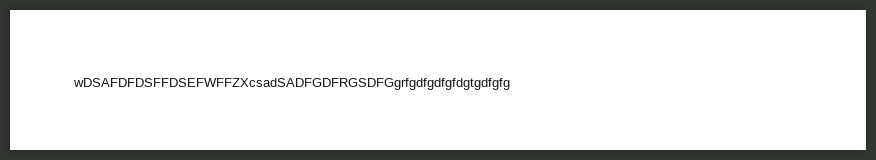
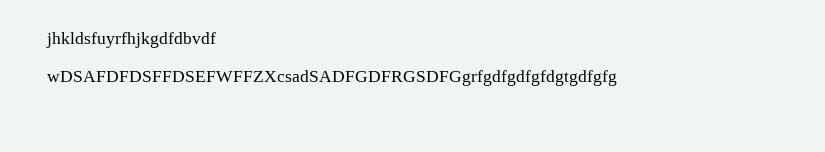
+ jhkldsfuyrfhjkgdfdbvdf

